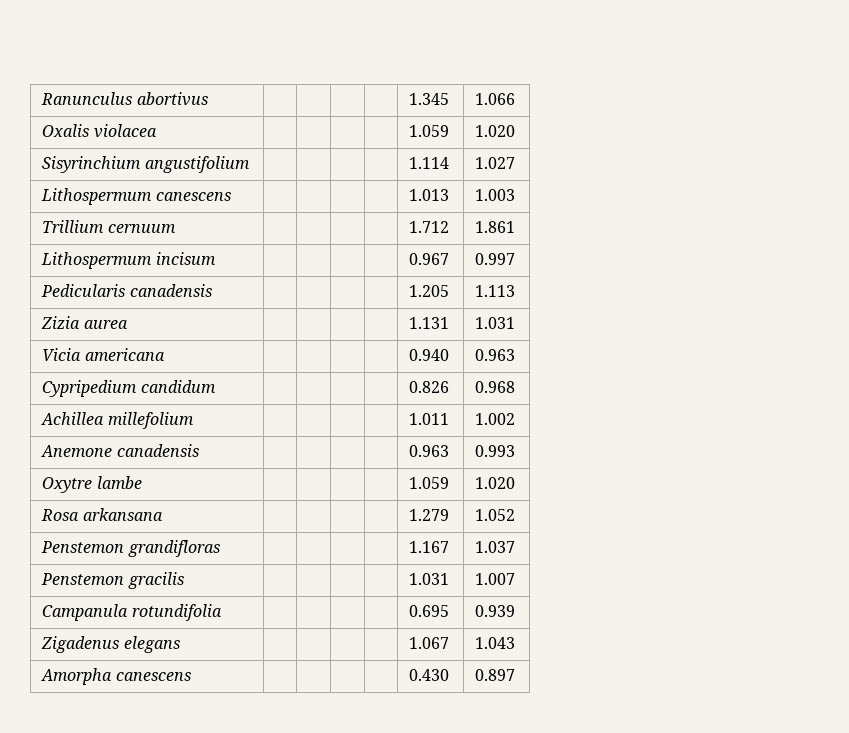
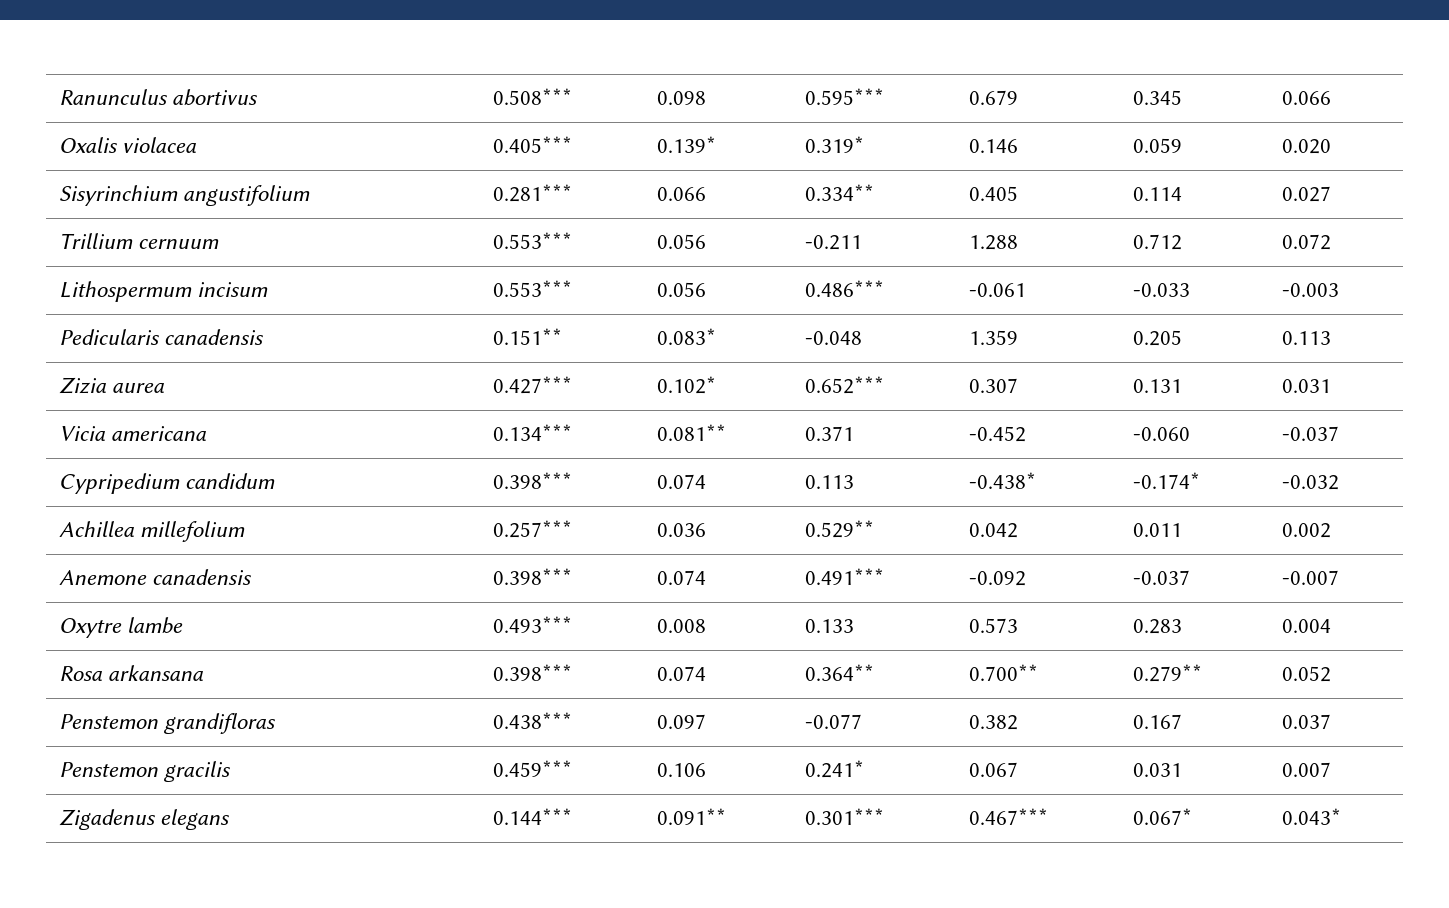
- Ranunculus abortivus | | | | | 1.345 | 1.066
- Oxalis violacea | | | | | 1.059 | 1.020
- Sisyrinchium angustifolium | | | | | 1.114 | 1.027
- Lithospermum canescens | | | | | 1.013 | 1.003
- Trillium cernuum | | | | | 1.712 | 1.861
- Lithospermum incisum | | | | | 0.967 | 0.997
- Pedicularis canadensis | | | | | 1.205 | 1.113
- Zizia aurea | | | | | 1.131 | 1.031
- Vicia americana | | | | | 0.940 | 0.963
- Cypripedium candidum | | | | | 0.826 | 0.968
- Achillea millefolium | | | | | 1.011 | 1.002
- Anemone canadensis | | | | | 0.963 | 0.993
- Oxytre lambe | | | | | 1.059 | 1.020
- Rosa arkansana | | | | | 1.279 | 1.052
- Penstemon grandifloras | | | | | 1.167 | 1.037
- Penstemon gracilis | | | | | 1.031 | 1.007
- Campanula rotundifolia | | | | | 0.695 | 0.939
- Zigadenus elegans | | | | | 1.067 | 1.043
- Amorpha canescens | | | | | 0.430 | 0.897
+ Ranunculus abortivus | 0.508*** | 0.098 | 0.595*** | 0.679 | 0.345 | 0.066
+ Oxalis violacea | 0.405*** | 0.139* | 0.319* | 0.146 | 0.059 | 0.020
+ Sisyrinchium angustifolium | 0.281*** | 0.066 | 0.334** | 0.405 | 0.114 | 0.027
+ Trillium cernuum | 0.553*** | 0.056 | -0.211 | 1.288 | 0.712 | 0.072
+ Lithospermum incisum | 0.553*** | 0.056 | 0.486*** | -0.061 | -0.033 | -0.003
+ Pedicularis canadensis | 0.151** | 0.083* | -0.048 | 1.359 | 0.205 | 0.113
+ Zizia aurea | 0.427*** | 0.102* | 0.652*** | 0.307 | 0.131 | 0.031
+ Vicia americana | 0.134*** | 0.081** | 0.371 | -0.452 | -0.060 | -0.037
+ Cypripedium candidum | 0.398*** | 0.074 | 0.113 | -0.438* | -0.174* | -0.032
+ Achillea millefolium | 0.257*** | 0.036 | 0.529** | 0.042 | 0.011 | 0.002
+ Anemone canadensis | 0.398*** | 0.074 | 0.491*** | -0.092 | -0.037 | -0.007
+ Oxytre lambe | 0.493*** | 0.008 | 0.133 | 0.573 | 0.283 | 0.004
+ Rosa arkansana | 0.398*** | 0.074 | 0.364** | 0.700** | 0.279** | 0.052
+ Penstemon grandifloras | 0.438*** | 0.097 | -0.077 | 0.382 | 0.167 | 0.037
+ Penstemon gracilis | 0.459*** | 0.106 | 0.241* | 0.067 | 0.031 | 0.007
+ Zigadenus elegans | 0.144*** | 0.091** | 0.301*** | 0.467*** | 0.067* | 0.043*

